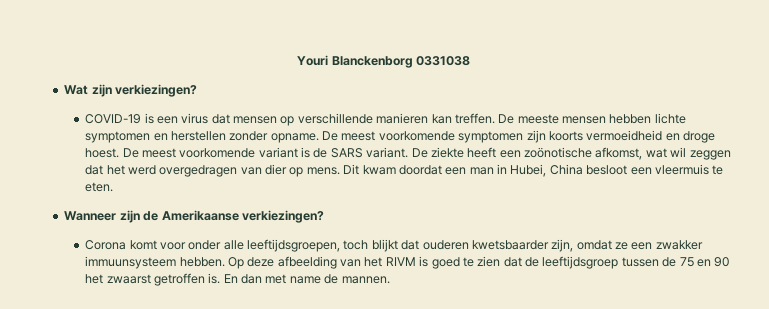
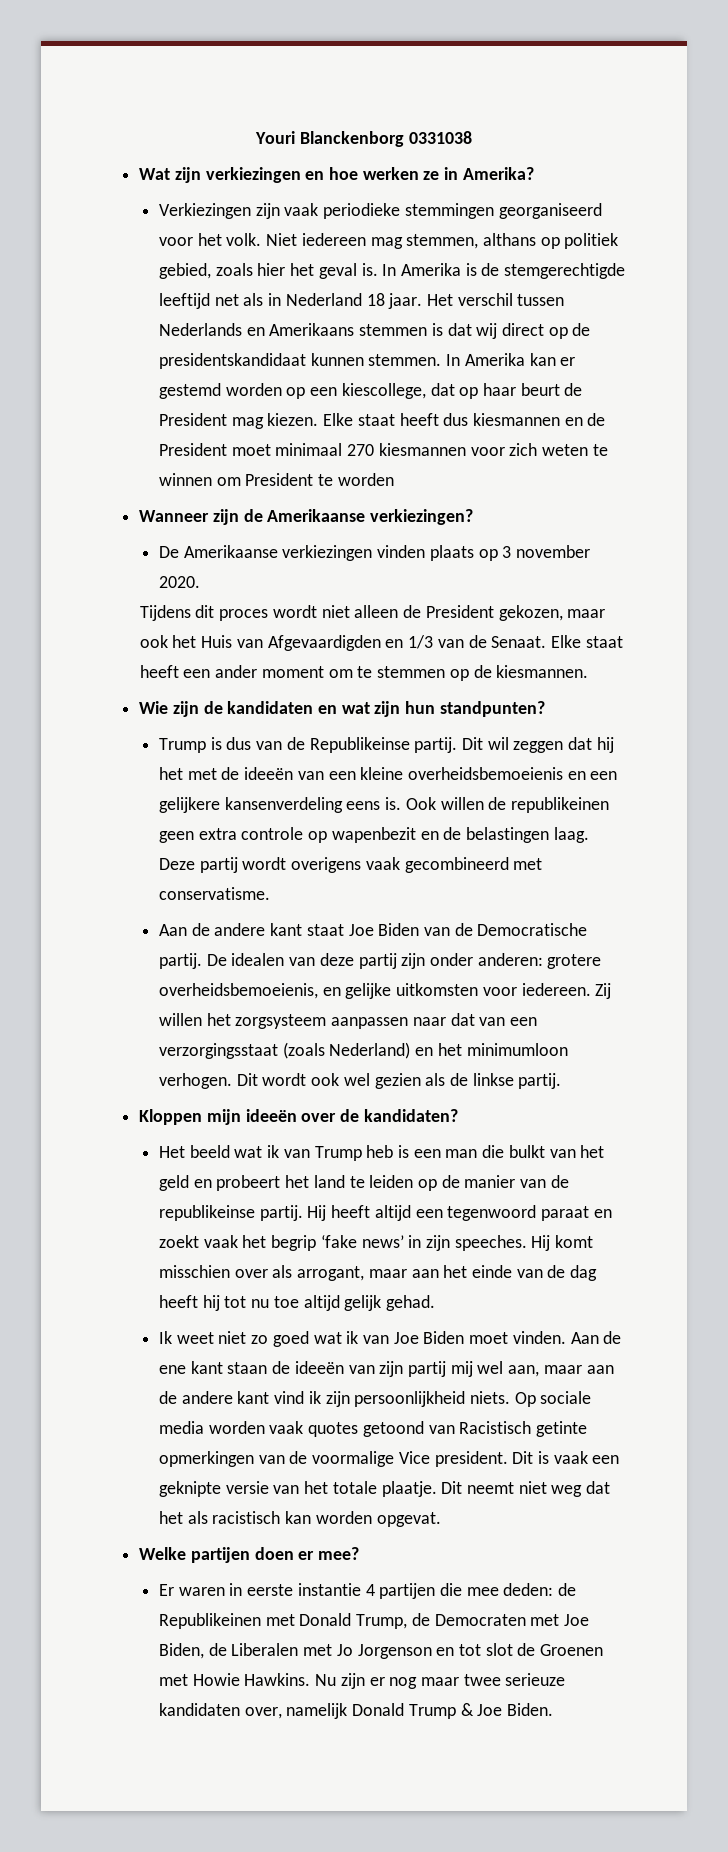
- Wat zijn verkiezingen?
- COVID-19 is een virus dat mensen op verschillende manieren kan treffen. De meeste mensen hebben lichte symptomen en herstellen zonder opname. De meest voorkomende symptomen zijn koorts vermoeidheid en droge hoest. De meest voorkomende variant is de SARS variant. De ziekte heeft een zoönotische afkomst, wat wil zeggen dat het werd overgedragen van dier op mens. Dit kwam doordat een man in Hubei, China besloot een vleermuis te eten.
+ Wat zijn verkiezingen en hoe werken ze in Amerika?
+ Verkiezingen zijn vaak periodieke stemmingen georganiseerd voor het volk. Niet iedereen mag stemmen, althans op politiek gebied, zoals hier het geval is. In Amerika is de stemgerechtigde leeftijd net als in Nederland 18 jaar. Het verschil tussen Nederlands en Amerikaans stemmen is dat wij direct op de presidentskandidaat kunnen stemmen. In Amerika kan er gestemd worden op een kiescollege, dat op haar beurt de President mag kiezen. Elke staat heeft dus kiesmannen en de President moet minimaal 270 kiesmannen voor zich weten te winnen om President te worden
- Corona komt voor onder alle leeftijdsgroepen, toch blijkt dat ouderen kwetsbaarder zijn, omdat ze een zwakker immuunsysteem hebben. Op deze afbeelding van het RIVM is goed te zien dat de leeftijdsgroep tussen de 75 en 90 het zwaarst getroffen is. En dan met name de mannen.
+ De Amerikaanse verkiezingen vinden plaats op 3 november 2020.
+ Tijdens dit proces wordt niet alleen de President gekozen, maar ook het Huis van Afgevaardigden en 1/3 van de Senaat. Elke staat heeft een ander moment om te stemmen op de kiesmannen.
+ Wie zijn de kandidaten en wat zijn hun standpunten?
+ Trump is dus van de Republikeinse partij. Dit wil zeggen dat hij het met de ideeën van een kleine overheidsbemoeienis en een gelijkere kansenverdeling eens is. Ook willen de republikeinen geen extra controle op wapenbezit en de belastingen laag. Deze partij wordt overigens vaak gecombineerd met conservatisme.
+ Aan de andere kant staat Joe Biden van de Democratische partij. De idealen van deze partij zijn onder anderen: grotere overheidsbemoeienis, en gelijke uitkomsten voor iedereen. Zij willen het zorgsysteem aanpassen naar dat van een verzorgingsstaat (zoals Nederland) en het minimumloon verhogen. Dit wordt ook wel gezien als de linkse partij.
+ Kloppen mijn ideeën over de kandidaten?
+ Het beeld wat ik van Trump heb is een man die bulkt van het geld en probeert het land te leiden op de manier van de republikeinse partij. Hij heeft altijd een tegenwoord paraat en zoekt vaak het begrip ‘fake news’ in zijn speeches. Hij komt misschien over als arrogant, maar aan het einde van de dag heeft hij tot nu toe altijd gelijk gehad.
+ Ik weet niet zo goed wat ik van Joe Biden moet vinden. Aan de ene kant staan de ideeën van zijn partij mij wel aan, maar aan de andere kant vind ik zijn persoonlijkheid niets. Op sociale media worden vaak quotes getoond van Racistisch getinte opmerkingen van de voormalige Vice president. Dit is vaak een geknipte versie van het totale plaatje. Dit neemt niet weg dat het als racistisch kan worden opgevat.
+ Welke partijen doen er mee?
+ Er waren in eerste instantie 4 partijen die mee deden: de Republikeinen met Donald Trump, de Democraten met Joe Biden, de Liberalen met Jo Jorgenson en tot slot de Groenen met Howie Hawkins. Nu zijn er nog maar twee serieuze kandidaten over, namelijk Donald Trump & Joe Biden.

